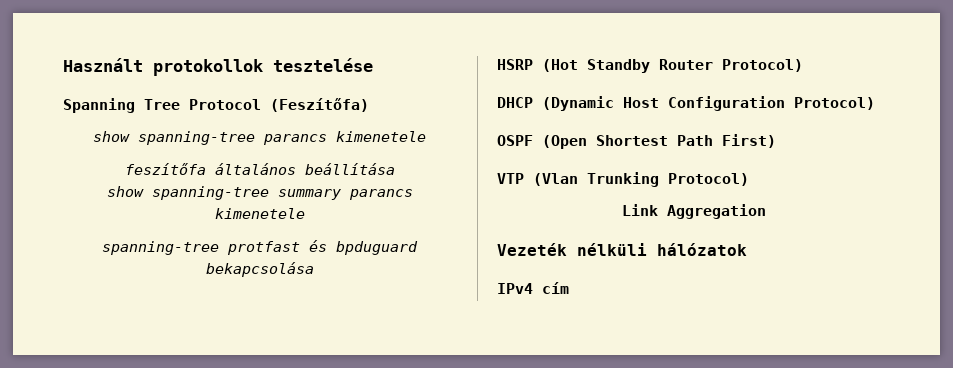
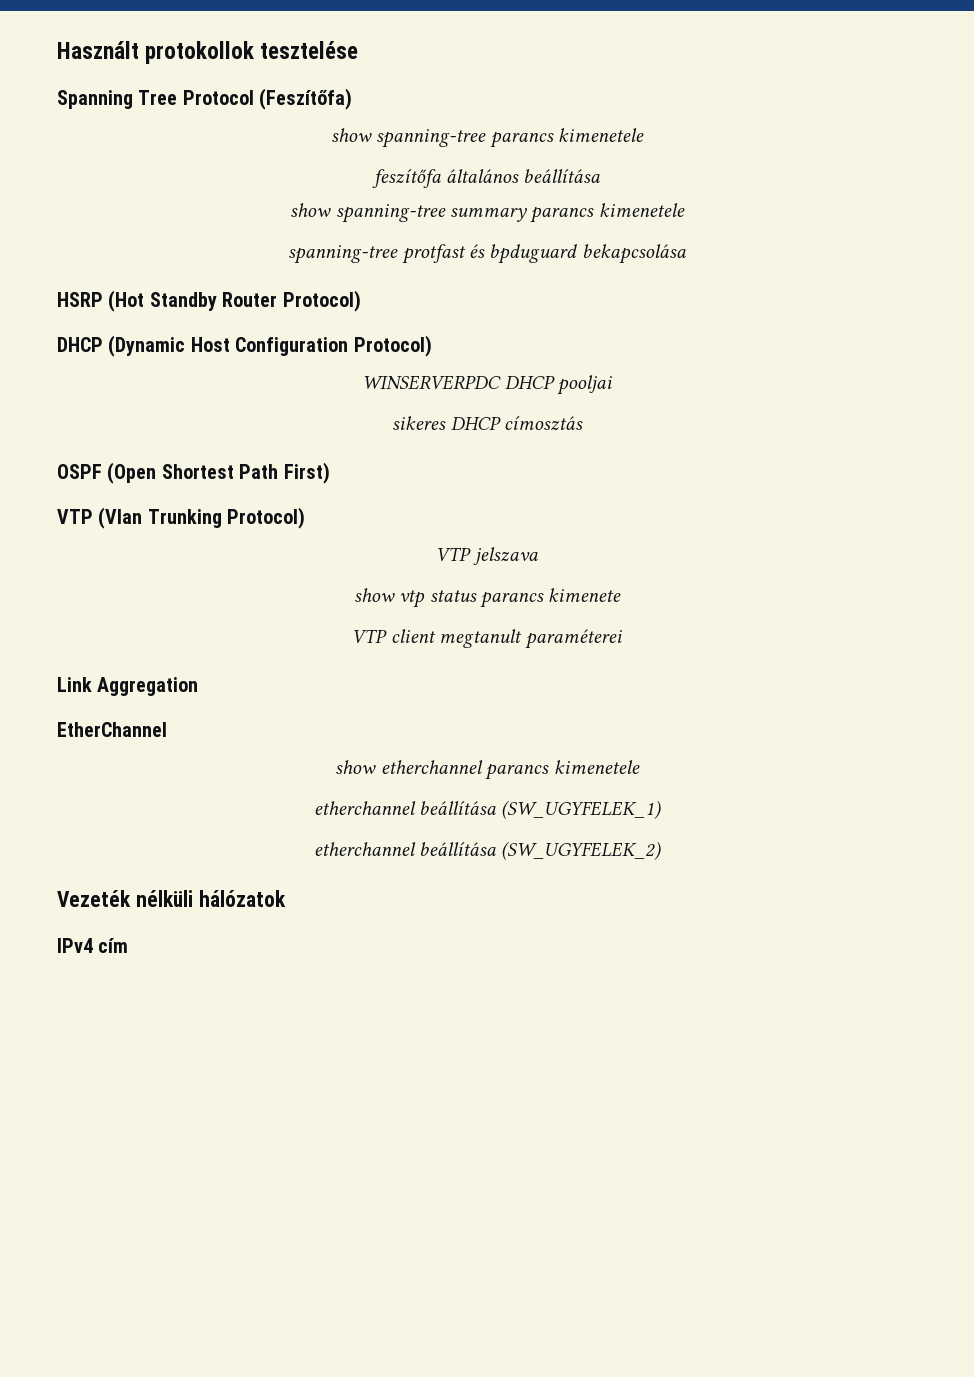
+ WINSERVERPDC DHCP pooljai
+ sikeres DHCP címosztás
+ VTP jelszava
+ show vtp status parancs kimenete
+ VTP client megtanult paraméterei
  Link Aggregation
+ EtherChannel
+ show etherchannel parancs kimenetele
+ etherchannel beállítása (SW_UGYFELEK_1)
+ etherchannel beállítása (SW_UGYFELEK_2)

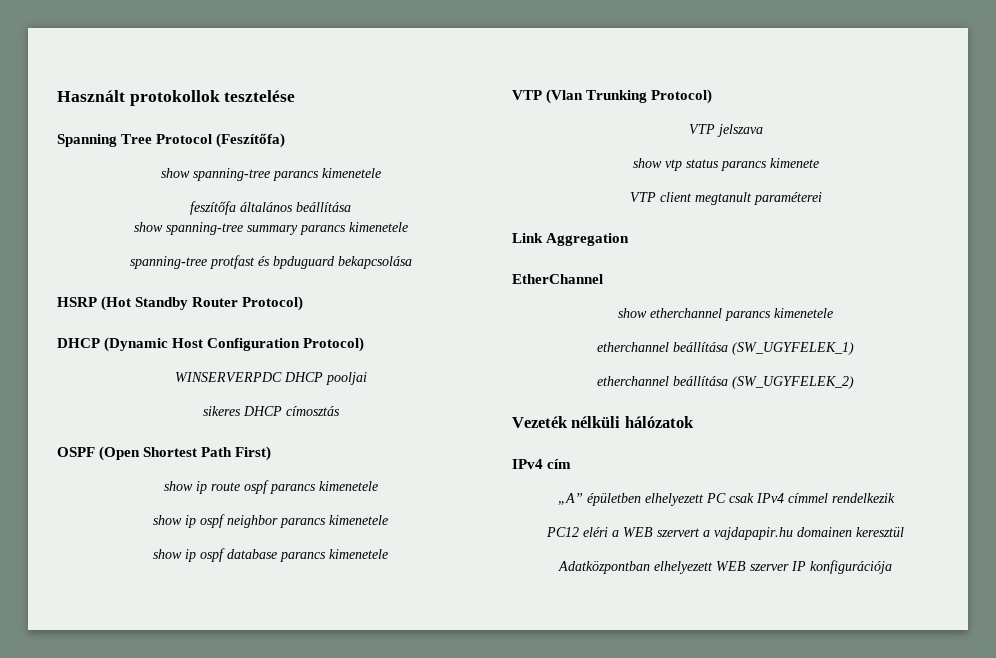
+ show ip route ospf parancs kimenetele
+ show ip ospf neighbor parancs kimenetele
+ show ip ospf database parancs kimenetele
+ „A” épületben elhelyezett PC csak IPv4 címmel rendelkezik
+ PC12 eléri a WEB szervert a vajdapapir.hu domainen keresztül
+ Adatközpontban elhelyezett WEB szerver IP konfigurációja

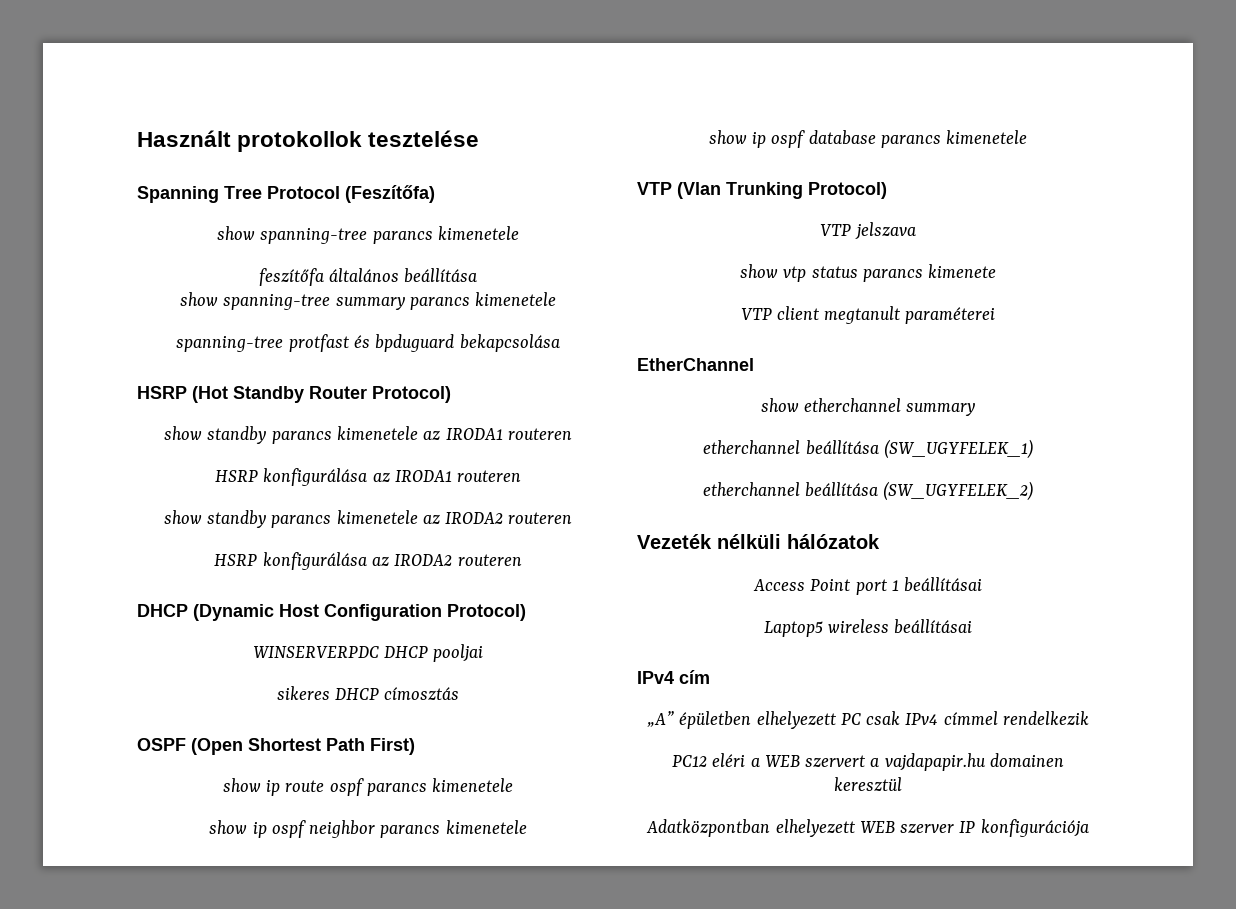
+ show standby parancs kimenetele az IRODA1 routeren
+ HSRP konfigurálása az IRODA1 routeren
+ show standby parancs kimenetele az IRODA2 routeren
+ HSRP konfigurálása az IRODA2 routeren
- Link Aggregation
- show etherchannel parancs kimenetele
+ show etherchannel summary
+ Access Point port 1 beállításai
+ Laptop5 wireless beállításai

